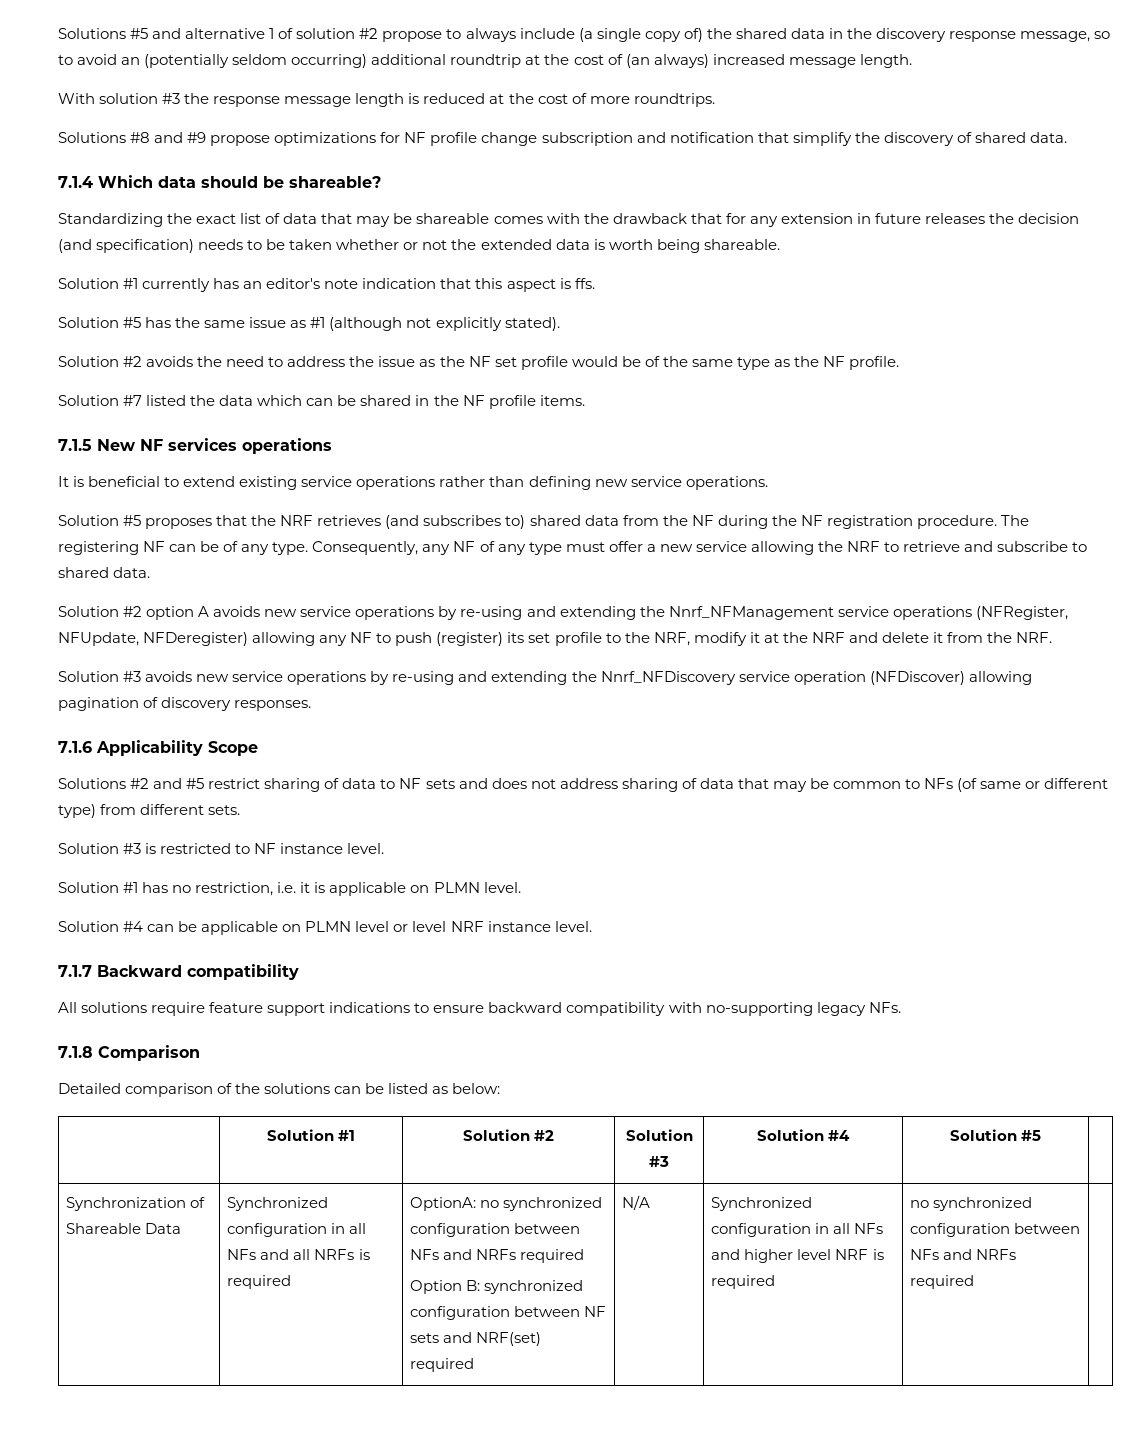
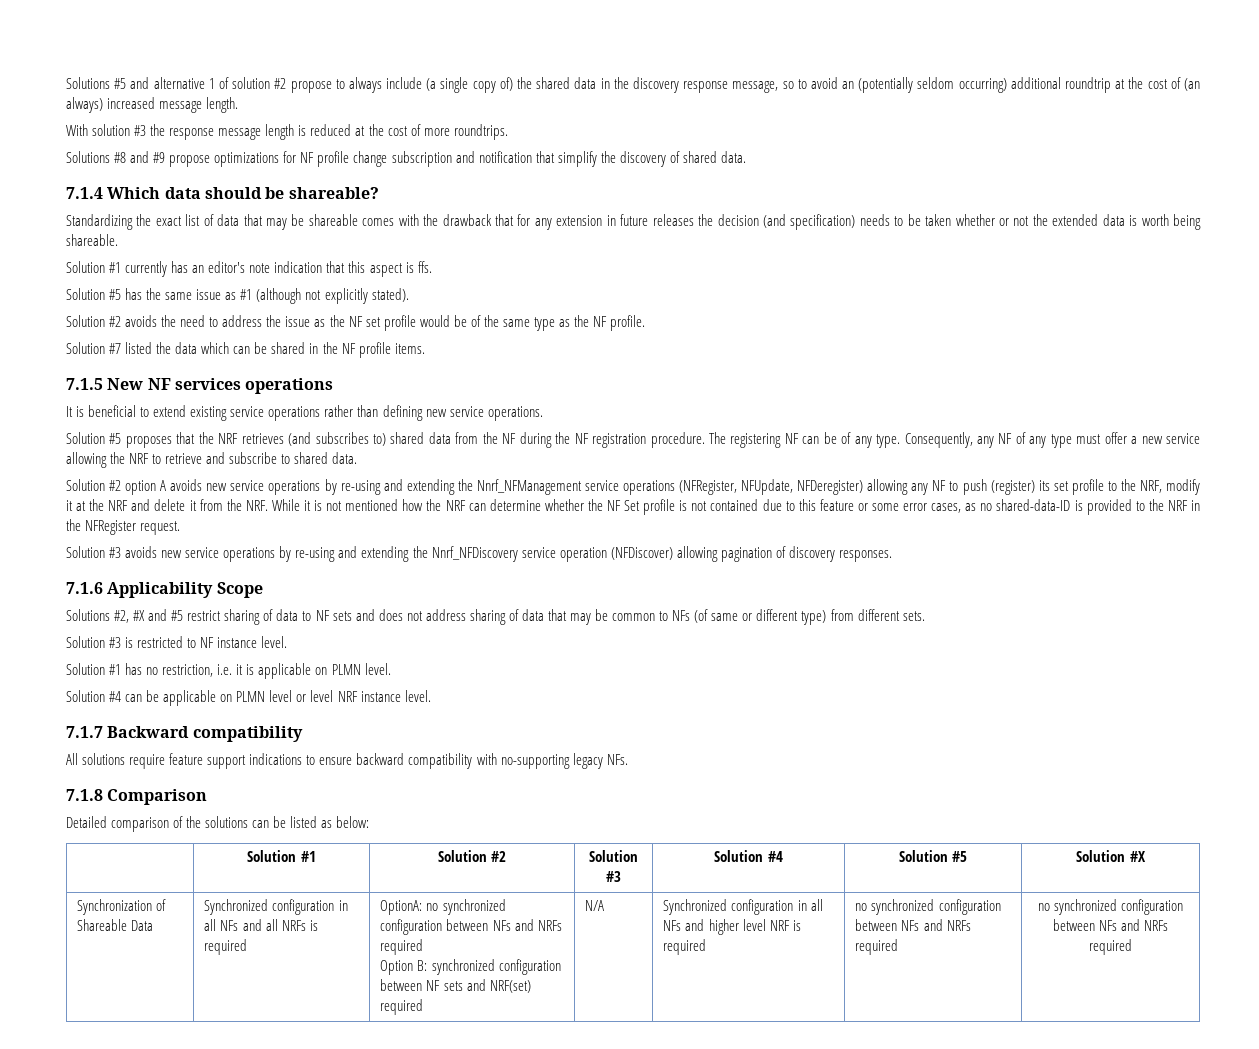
- Solution #2 option A avoids new service operations by re-using and extending the Nnrf_NFManagement service operations (NFRegister, NFUpdate, NFDeregister) allowing any NF to push (register) its set profile to the NRF, modify it at the NRF and delete it from the NRF.
+ Solution #2 option A avoids new service operations by re-using and extending the Nnrf_NFManagement service operations (NFRegister, NFUpdate, NFDeregister) allowing any NF to push (register) its set profile to the NRF, modify it at the NRF and delete it from the NRF. While it is not mentioned how the NRF can determine whether the NF Set profile is not contained due to this feature or some error cases, as no shared-data-ID is provided to the NRF in the NFRegister request.
- Solutions #2 and #5 restrict sharing of data to NF sets and does not address sharing of data that may be common to NFs (of same or different type) from different sets.
+ Solutions #2, #X and #5 restrict sharing of data to NF sets and does not address sharing of data that may be common to NFs (of same or different type) from different sets.
- | Solution #1 | Solution #2 | Solution #3 | Solution #4 | Solution #5 |
+ | Solution #1 | Solution #2 | Solution #3 | Solution #4 | Solution #5 | Solution #X
- Synchronized configuration in all NFs and higher level NRF is required | no synchronized configuration between NFs and NRFs required
+ Synchronized configuration in all NFs and higher level NRF is required | no synchronized configuration between NFs and NRFs required | no synchronized configuration between NFs and NRFs required

